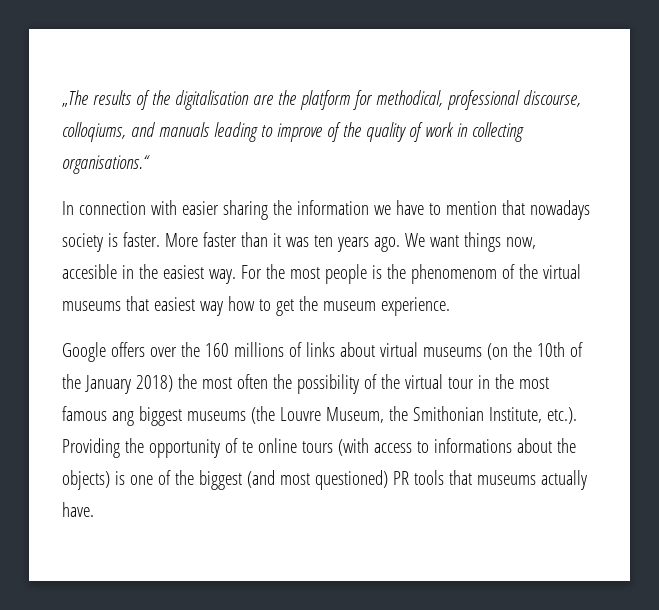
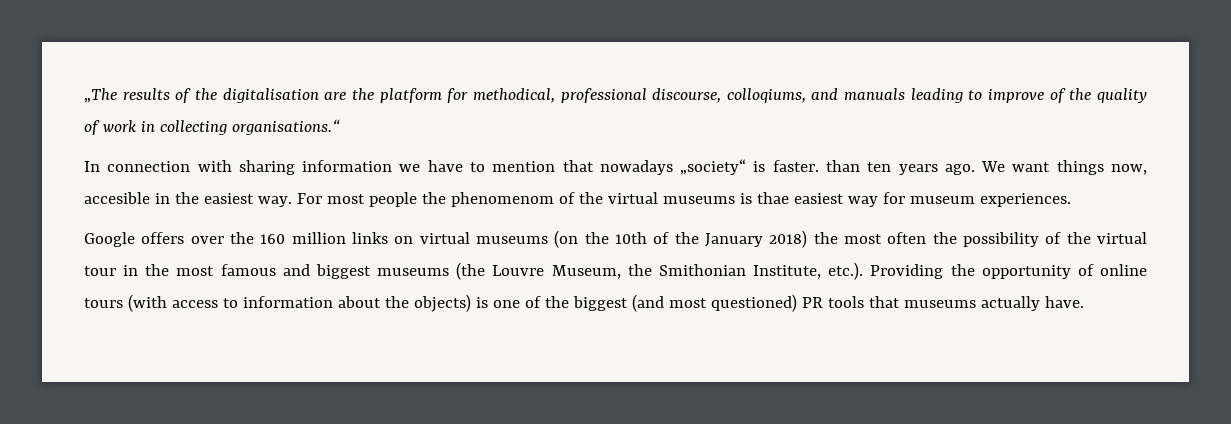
- In connection with easier sharing the information we have to mention that nowadays society is faster. More faster than it was ten years ago.
+ In connection with sharing information we have to mention that nowadays „society“ is faster. than ten years ago.
- For the most people is the phenomenom of the virtual museums that easiest way how to get the museum experience.
+ For most people the phenomenom of the virtual museums is thae easiest way for museum experiences.
- Google offers over the 160 millions of links about virtual museums (on the 10th of the January 2018) the most often the possibility of the virtual tour in the most famous ang biggest museums (the Louvre Museum, the Smithonian Institute, etc.). Providing the opportunity of te online tours (with access to informations about the objects) is one of the biggest (and most questioned) PR tools that museums actually have.
+ Google offers over the 160 million links on virtual museums (on the 10th of the January 2018) the most often the possibility of the virtual tour in the most famous and biggest museums (the Louvre Museum, the Smithonian Institute, etc.). Providing the opportunity of online tours (with access to information about the objects) is one of the biggest (and most questioned) PR tools that museums actually have.

